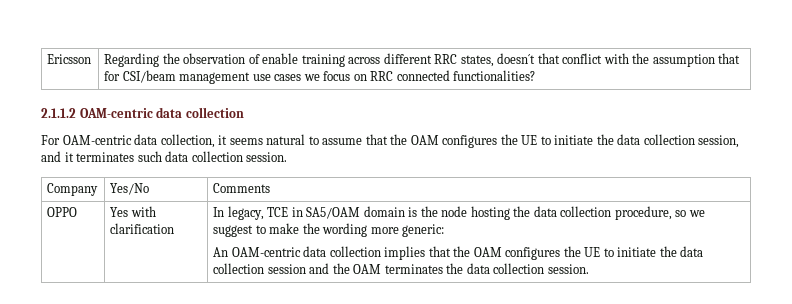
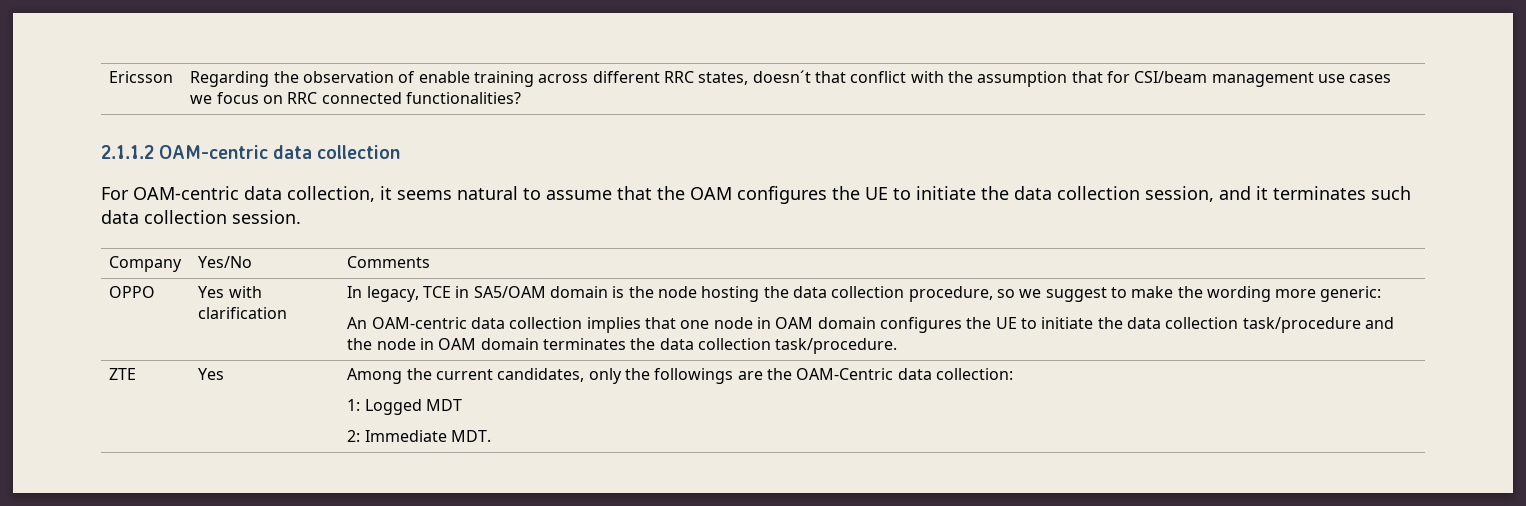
- An OAM-centric data collection implies that the OAM configures the UE to initiate the data collection session and the OAM terminates the data collection session.
+ An OAM-centric data collection implies that one node in OAM domain configures the UE to initiate the data collection task/procedure and the node in OAM domain terminates the data collection task/procedure.
+ ZTE | Yes | Among the current candidates, only the followings are the OAM-Centric data collection:
+ 1: Logged MDT
+ 2: Immediate MDT.

